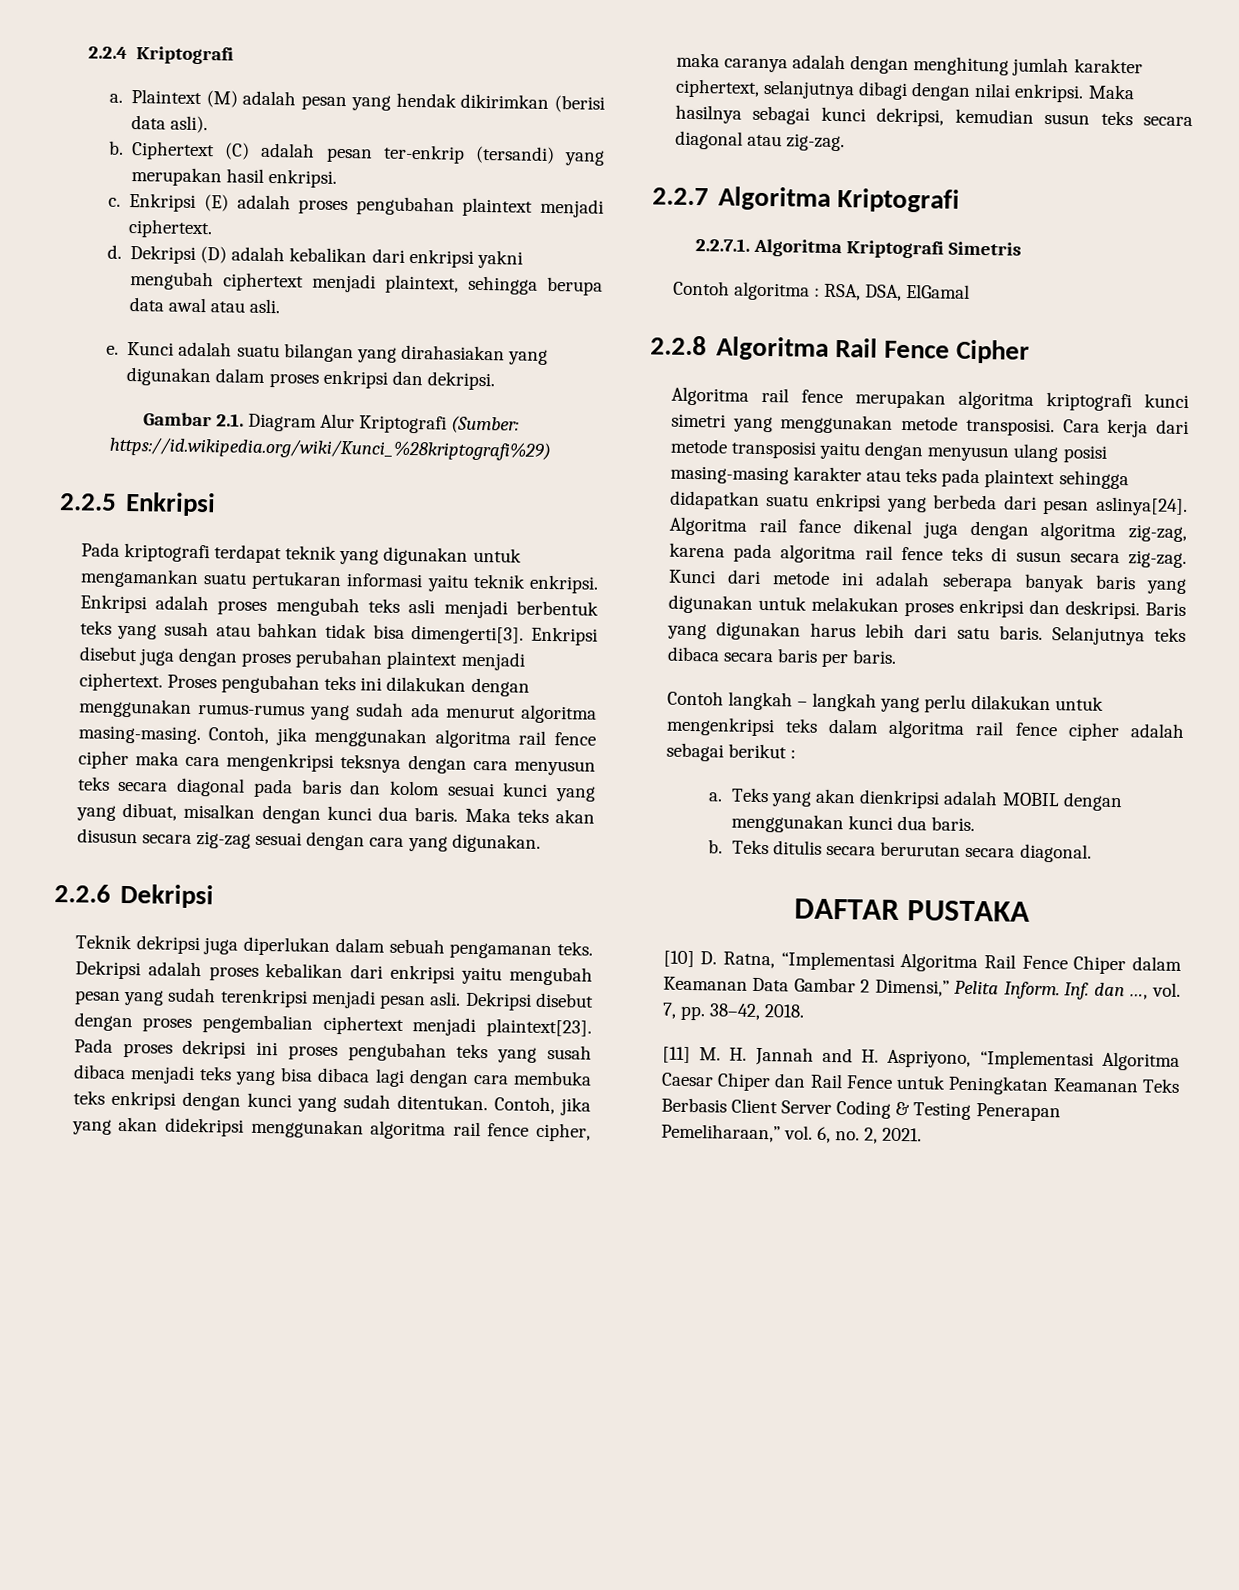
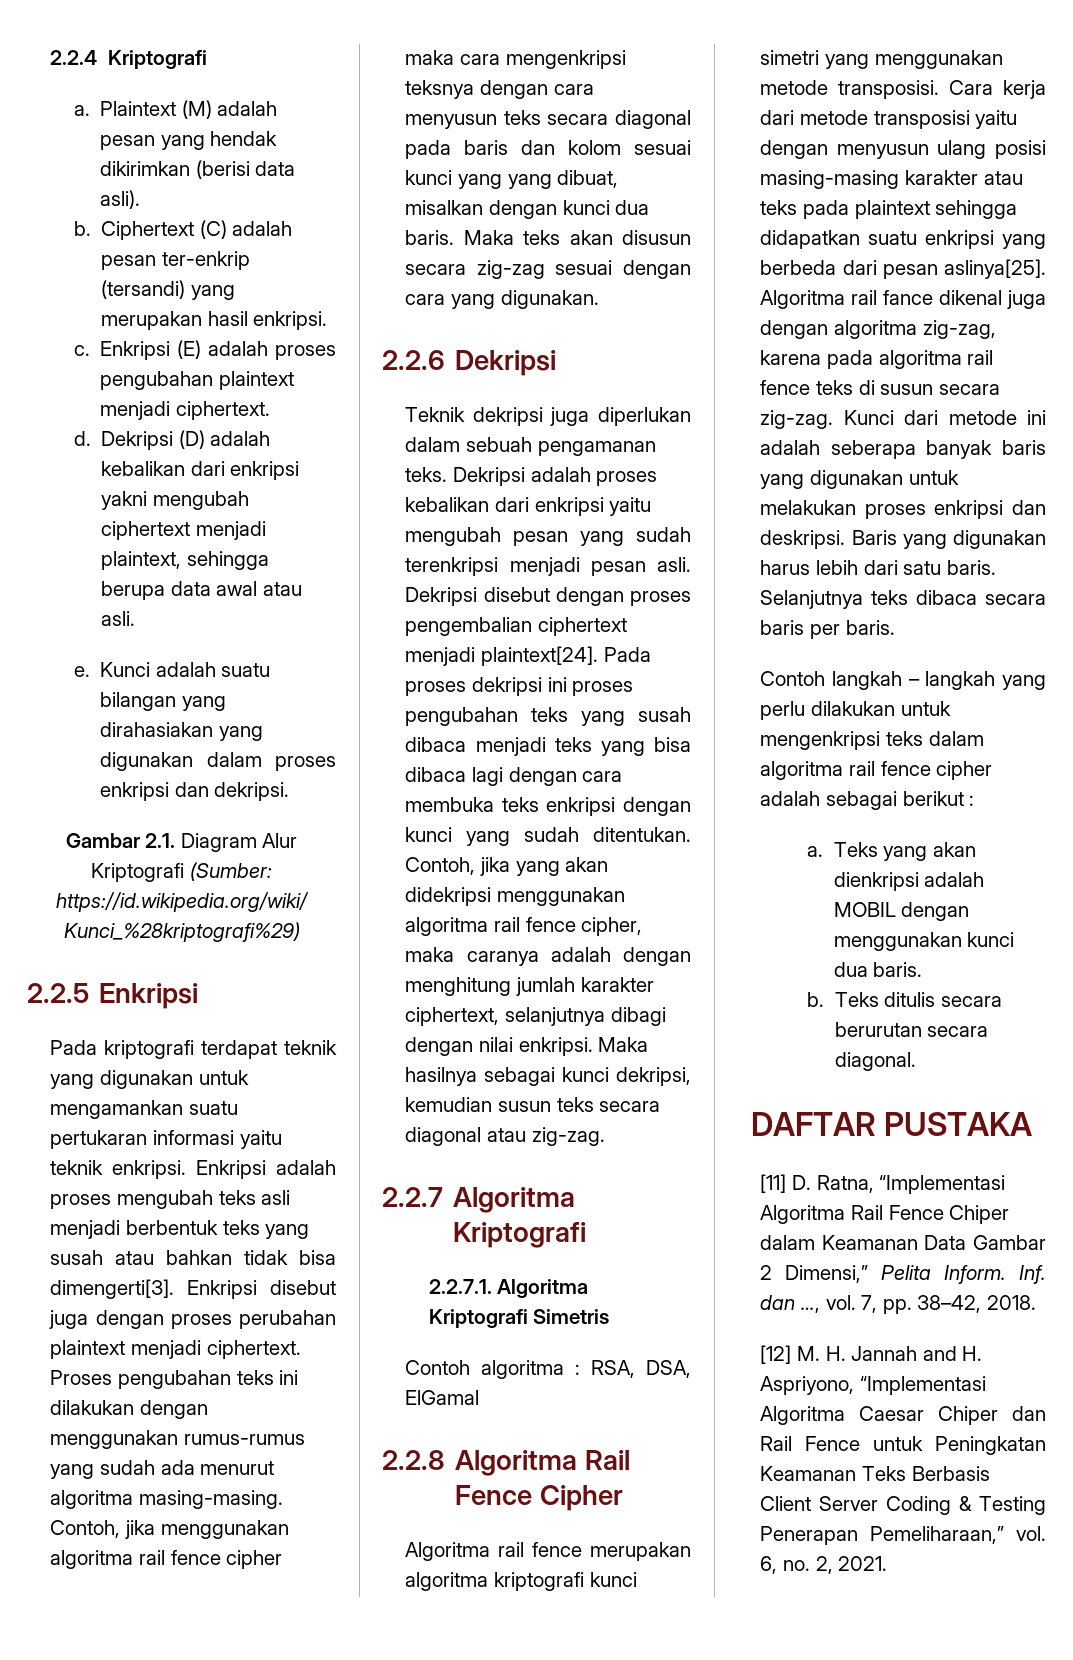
- Dekripsi disebut dengan proses pengembalian ciphertext menjadi plaintext[23].
+ Dekripsi disebut dengan proses pengembalian ciphertext menjadi plaintext[24].
- Cara kerja dari metode transposisi yaitu dengan menyusun ulang posisi masing-masing karakter atau teks pada plaintext sehingga didapatkan suatu enkripsi yang berbeda dari pesan aslinya[24].
+ Cara kerja dari metode transposisi yaitu dengan menyusun ulang posisi masing-masing karakter atau teks pada plaintext sehingga didapatkan suatu enkripsi yang berbeda dari pesan aslinya[25].
- [10] D. Ratna, “Implementasi Algoritma Rail Fence Chiper dalam Keamanan Data Gambar 2 Dimensi,” Pelita Inform.
+ [11] D. Ratna, “Implementasi Algoritma Rail Fence Chiper dalam Keamanan Data Gambar 2 Dimensi,” Pelita Inform.
- [11] M. H. Jannah and H. Aspriyono, “Implementasi Algoritma Caesar Chiper dan Rail Fence untuk Peningkatan Keamanan Teks Berbasis Client Server Coding & Testing Penerapan Pemeliharaan,” vol. 6, no. 2, 2021.
+ [12] M. H. Jannah and H. Aspriyono, “Implementasi Algoritma Caesar Chiper dan Rail Fence untuk Peningkatan Keamanan Teks Berbasis Client Server Coding & Testing Penerapan Pemeliharaan,” vol. 6, no. 2, 2021.

